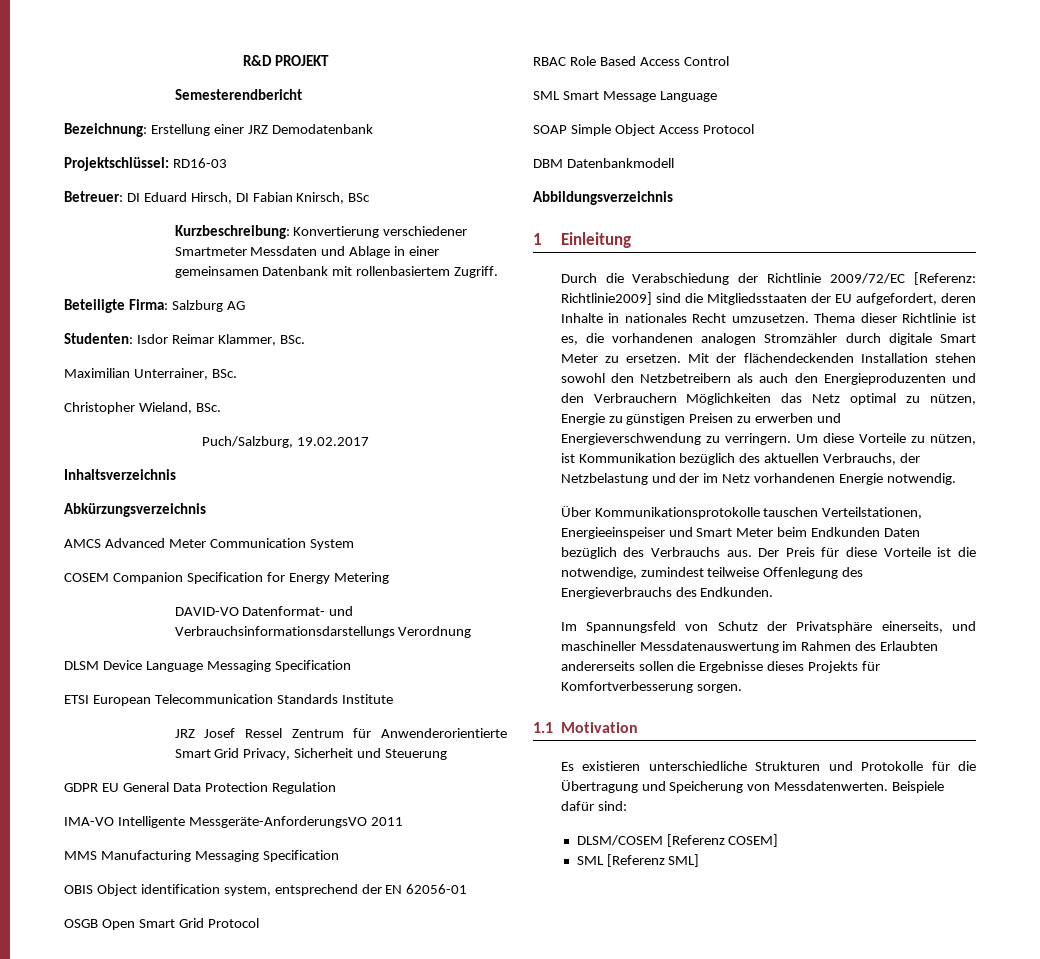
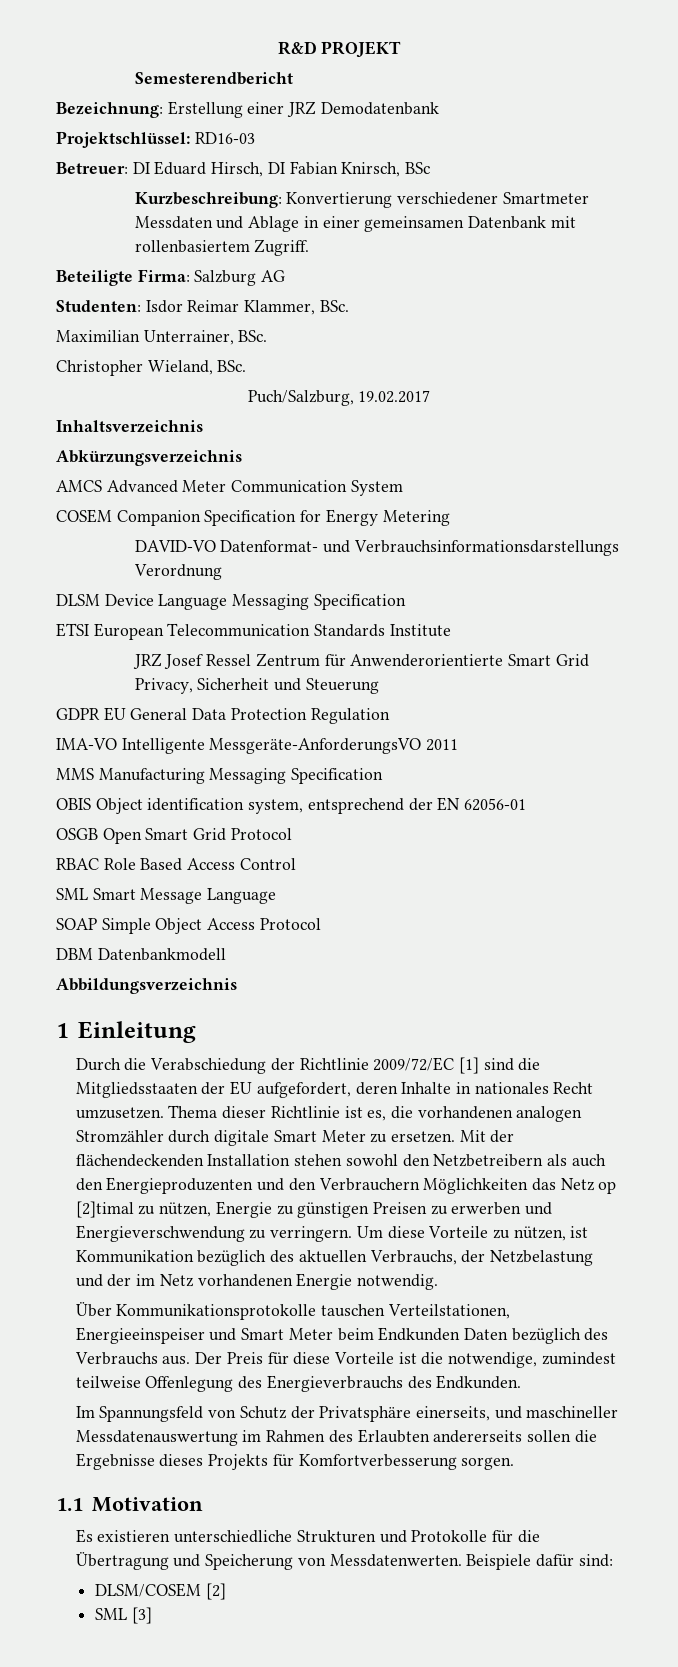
- Durch die Verabschiedung der Richtlinie 2009/72/EC [Referenz: Richtlinie2009] sind die Mitgliedsstaaten der EU aufgefordert, deren Inhalte in nationales Recht umzusetzen.
+ Durch die Verabschiedung der Richtlinie 2009/72/EC [1] sind die Mitgliedsstaaten der EU aufgefordert, deren Inhalte in nationales Recht umzusetzen.
- Mit der flächendeckenden Installation stehen sowohl den Netzbetreibern als auch den Energieproduzenten und den Verbrauchern Möglichkeiten das Netz optimal zu nützen, Energie zu günstigen Preisen zu erwerben und Energieverschwendung zu verringern.
+ Mit der flächendeckenden Installation stehen sowohl den Netzbetreibern als auch den Energieproduzenten und den Verbrauchern Möglichkeiten das Netz op [2]timal zu nützen, Energie zu günstigen Preisen zu erwerben und Energieverschwendung zu verringern.
- DLSM/COSEM [Referenz COSEM]
- SML [Referenz SML]
+ DLSM/COSEM [2]
+ SML [3]

